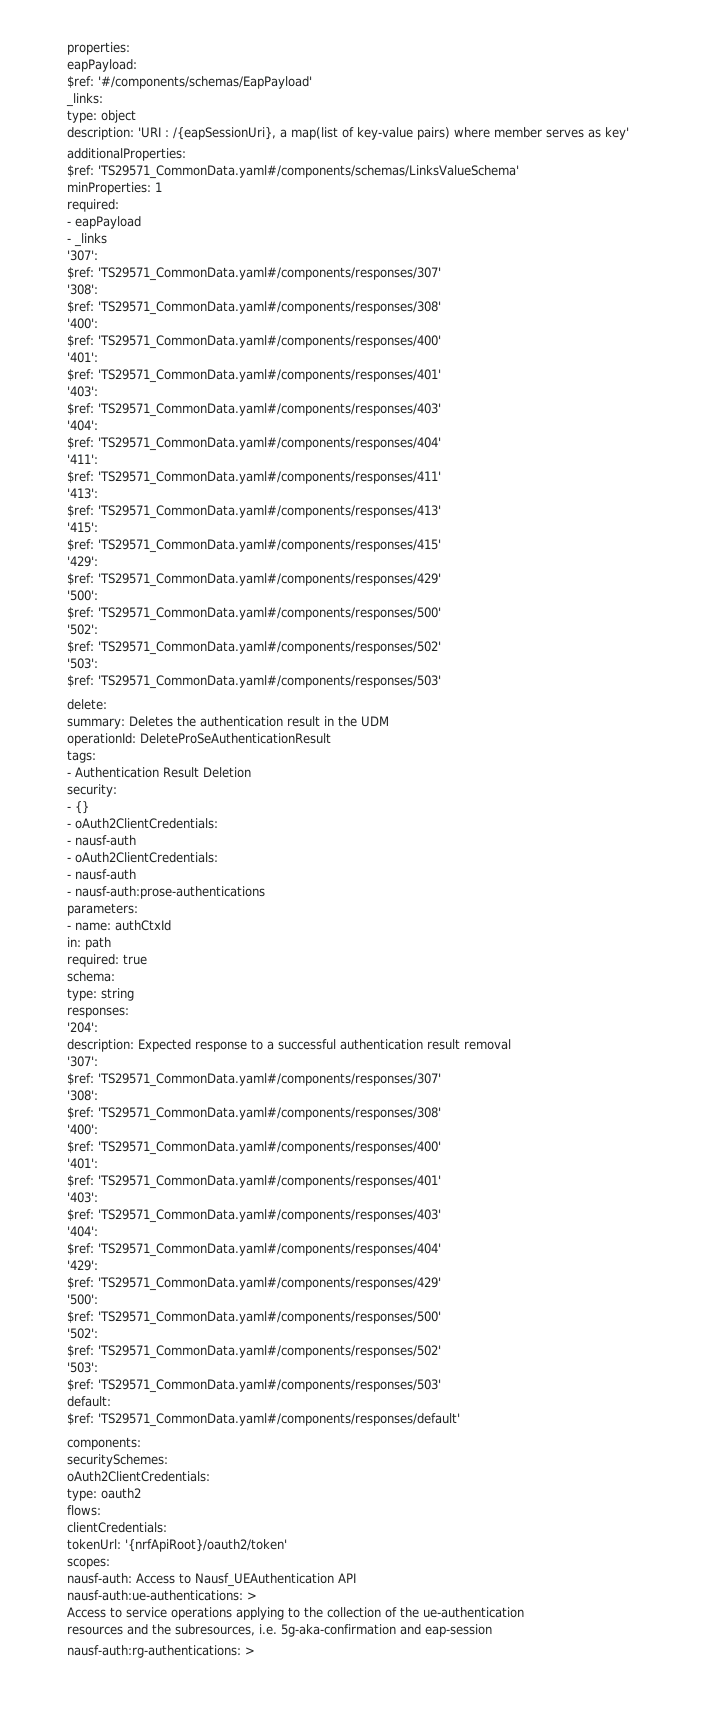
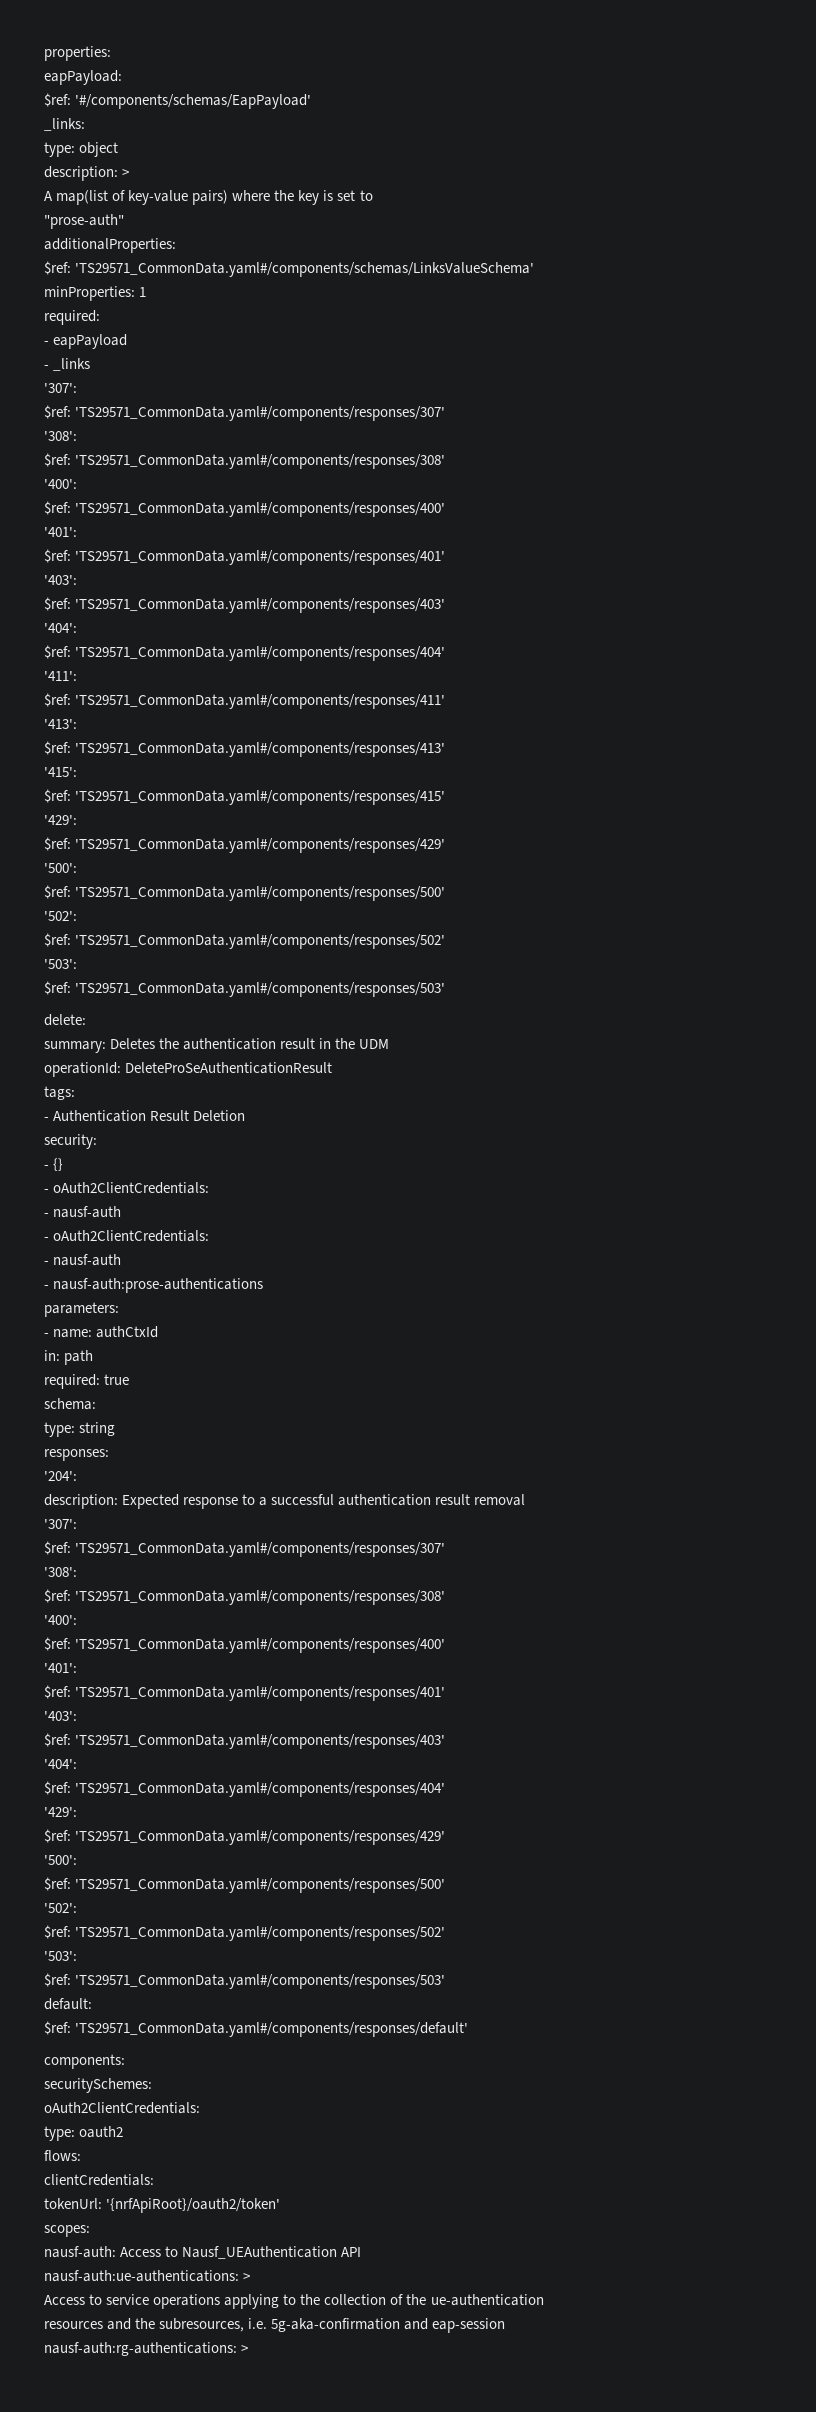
- description: 'URI : /{eapSessionUri}, a map(list of key-value pairs) where member serves as key'
+ description: >
+ A map(list of key-value pairs) where the key is set to
+ "prose-auth"

